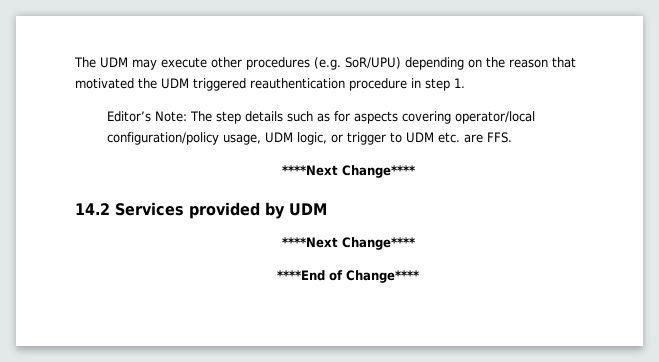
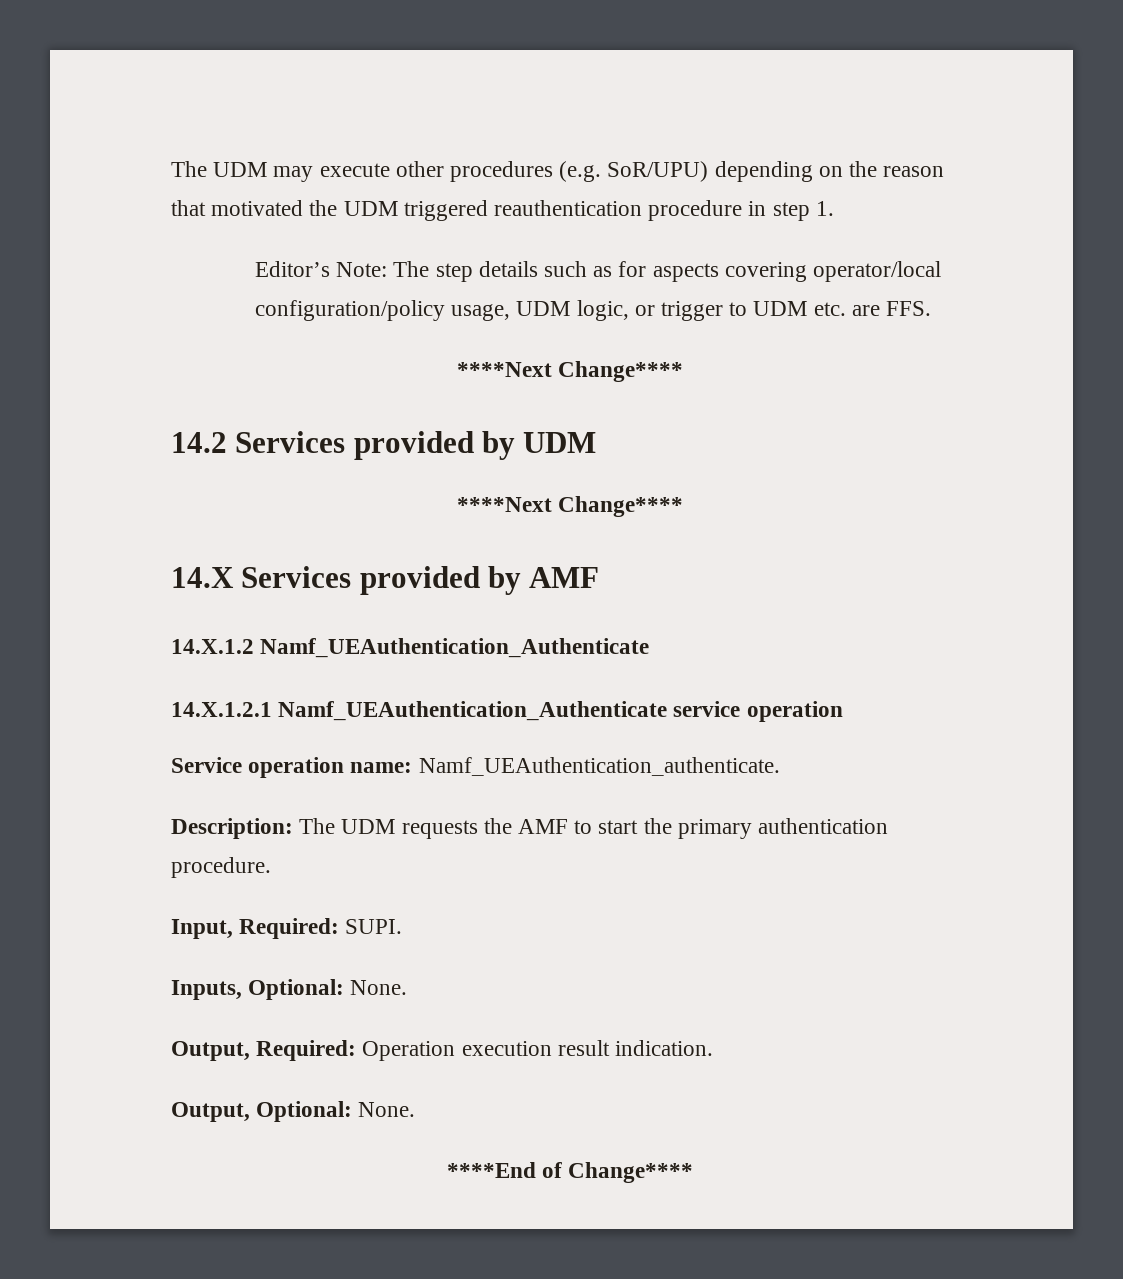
+ 14.X Services provided by AMF
+ 14.X.1.2 Namf_UEAuthentication_Authenticate
+ 14.X.1.2.1 Namf_UEAuthentication_Authenticate service operation
+ Service operation name: Namf_UEAuthentication_authenticate.
+ Description: The UDM requests the AMF to start the primary authentication procedure.
+ Input, Required: SUPI.
+ Inputs, Optional: None.
+ Output, Required: Operation execution result indication.
+ Output, Optional: None.

